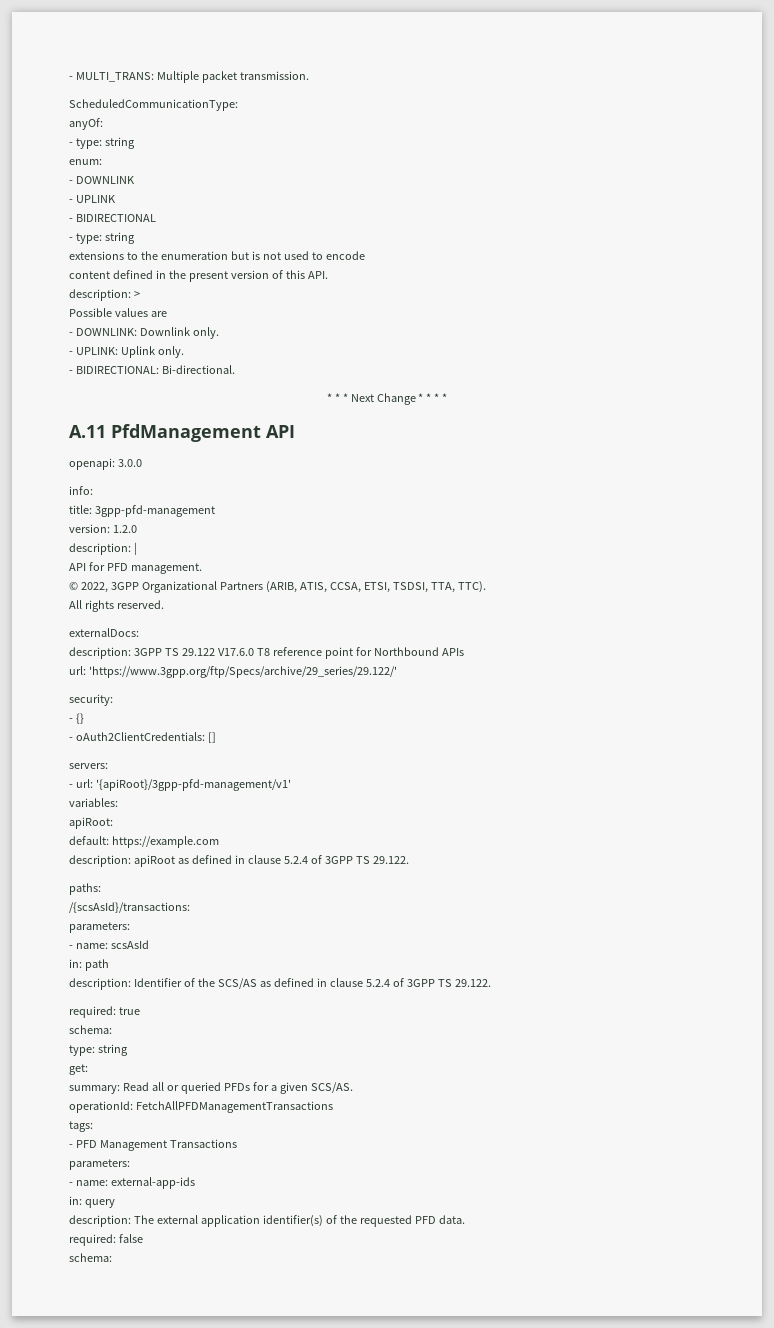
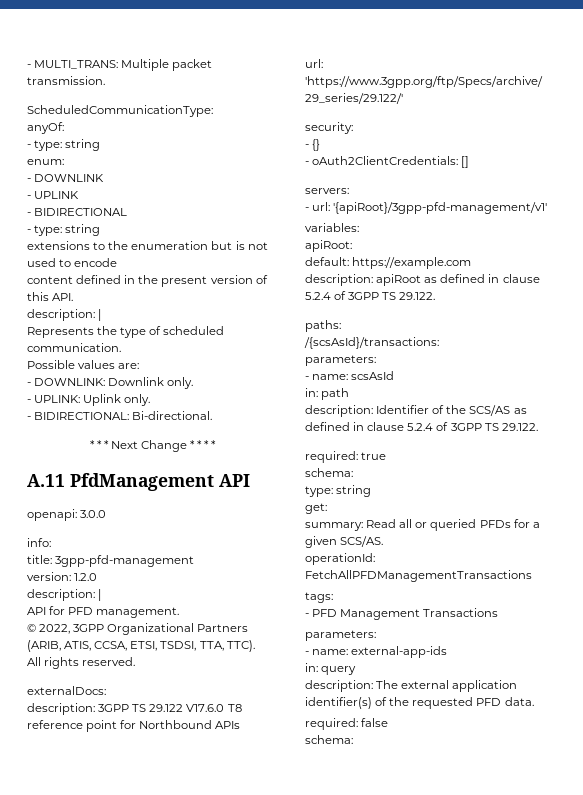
  content defined in the present version of this API.
- description: >
+ description: |
+ Represents the type of scheduled communication.
- Possible values are
+ Possible values are:

